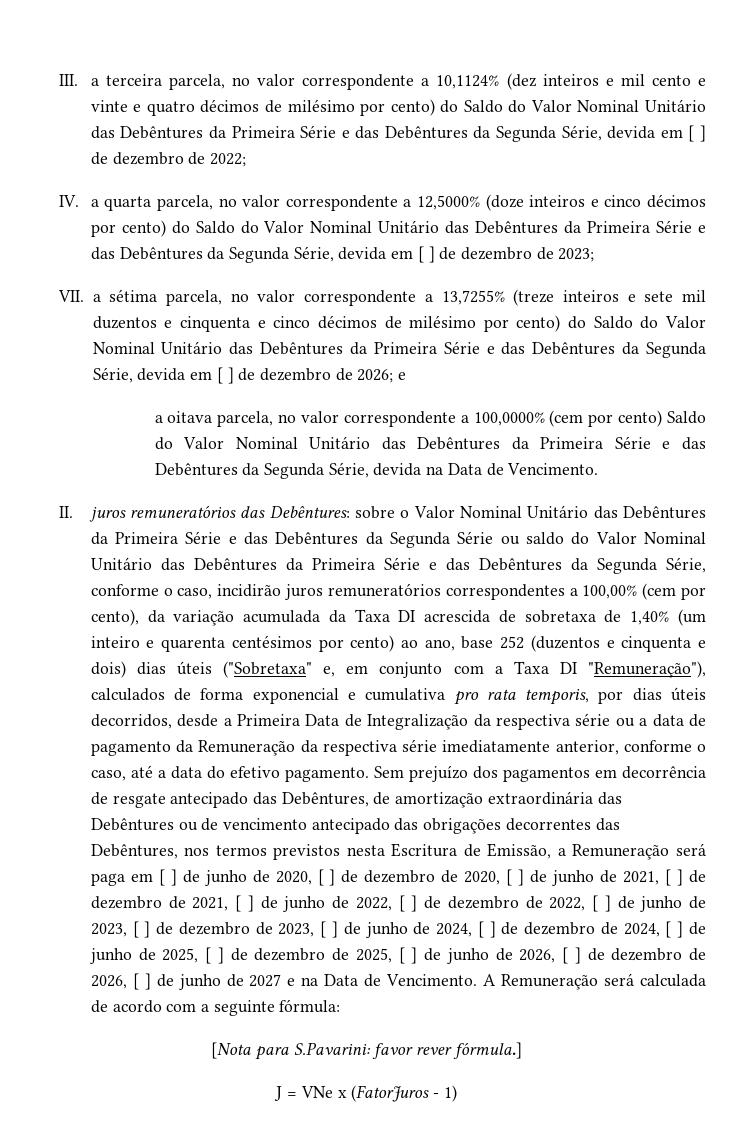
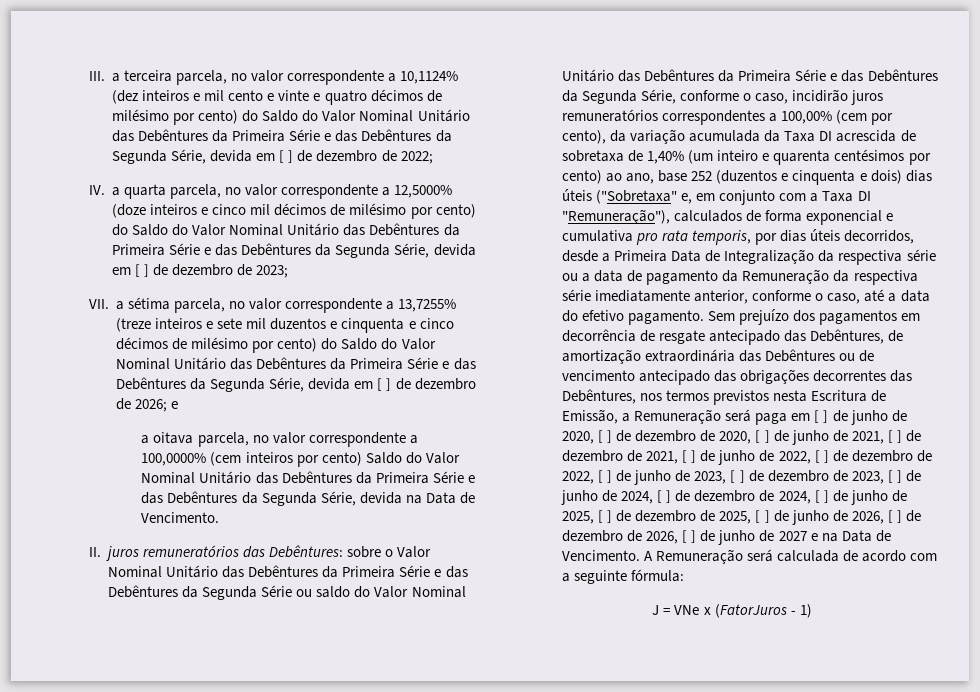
- IV. a quarta parcela, no valor correspondente a 12,5000% (doze inteiros e cinco décimos por cento) do Saldo do Valor Nominal Unitário das Debêntures da Primeira Série e das Debêntures da Segunda Série, devida em [ ] de dezembro de 2023;
+ IV. a quarta parcela, no valor correspondente a 12,5000% (doze inteiros e cinco mil décimos de milésimo por cento) do Saldo do Valor Nominal Unitário das Debêntures da Primeira Série e das Debêntures da Segunda Série, devida em [ ] de dezembro de 2023;
- a oitava parcela, no valor correspondente a 100,0000% (cem por cento) Saldo do Valor Nominal Unitário das Debêntures da Primeira Série e das Debêntures da Segunda Série, devida na Data de Vencimento.
+ a oitava parcela, no valor correspondente a 100,0000% (cem inteiros por cento) Saldo do Valor Nominal Unitário das Debêntures da Primeira Série e das Debêntures da Segunda Série, devida na Data de Vencimento.
- [Nota para S.Pavarini: favor rever fórmula.]

